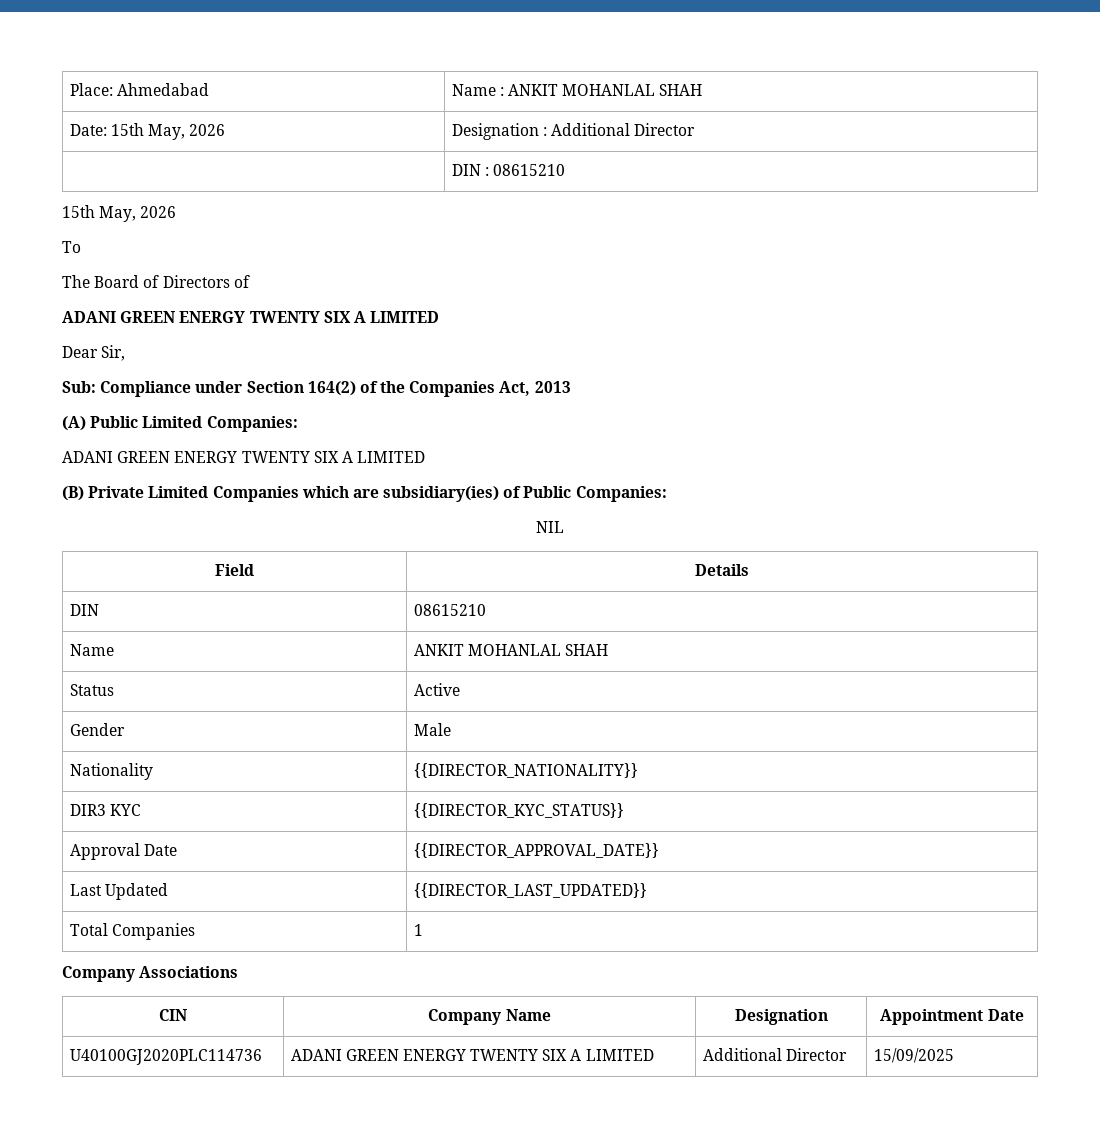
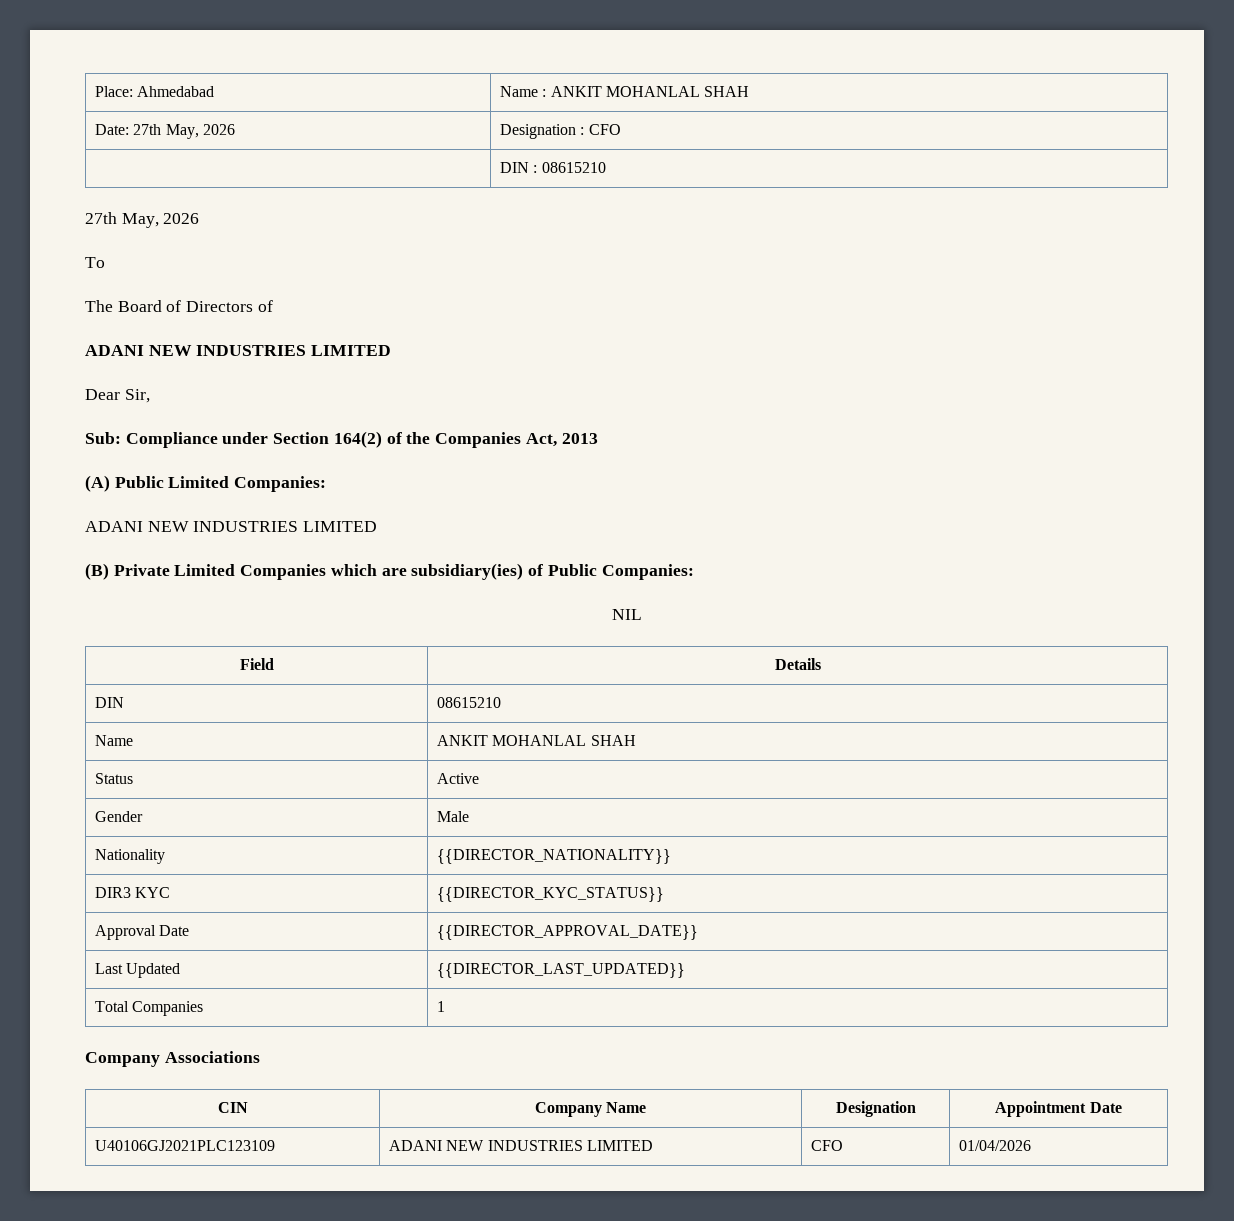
- Date: 15th May, 2026 | Designation : Additional Director
+ Date: 27th May, 2026 | Designation : CFO
  | DIN : 08615210
- 15th May, 2026
+ 27th May, 2026
  The Board of Directors of
- ADANI GREEN ENERGY TWENTY SIX A LIMITED
+ ADANI NEW INDUSTRIES LIMITED
  (A) Public Limited Companies:
- ADANI GREEN ENERGY TWENTY SIX A LIMITED
+ ADANI NEW INDUSTRIES LIMITED
- U40100GJ2020PLC114736 | ADANI GREEN ENERGY TWENTY SIX A LIMITED | Additional Director | 15/09/2025
+ U40106GJ2021PLC123109 | ADANI NEW INDUSTRIES LIMITED | CFO | 01/04/2026

